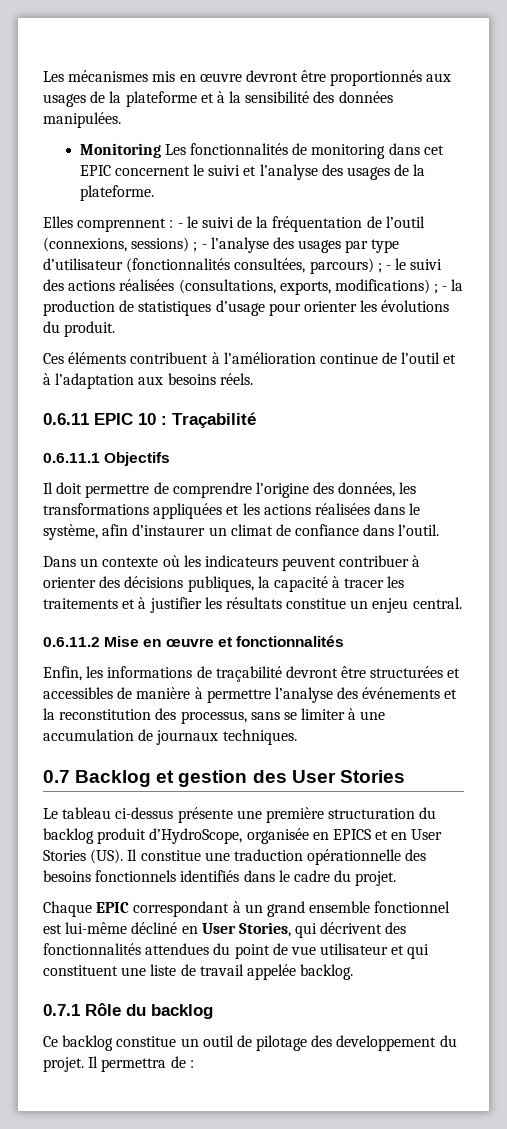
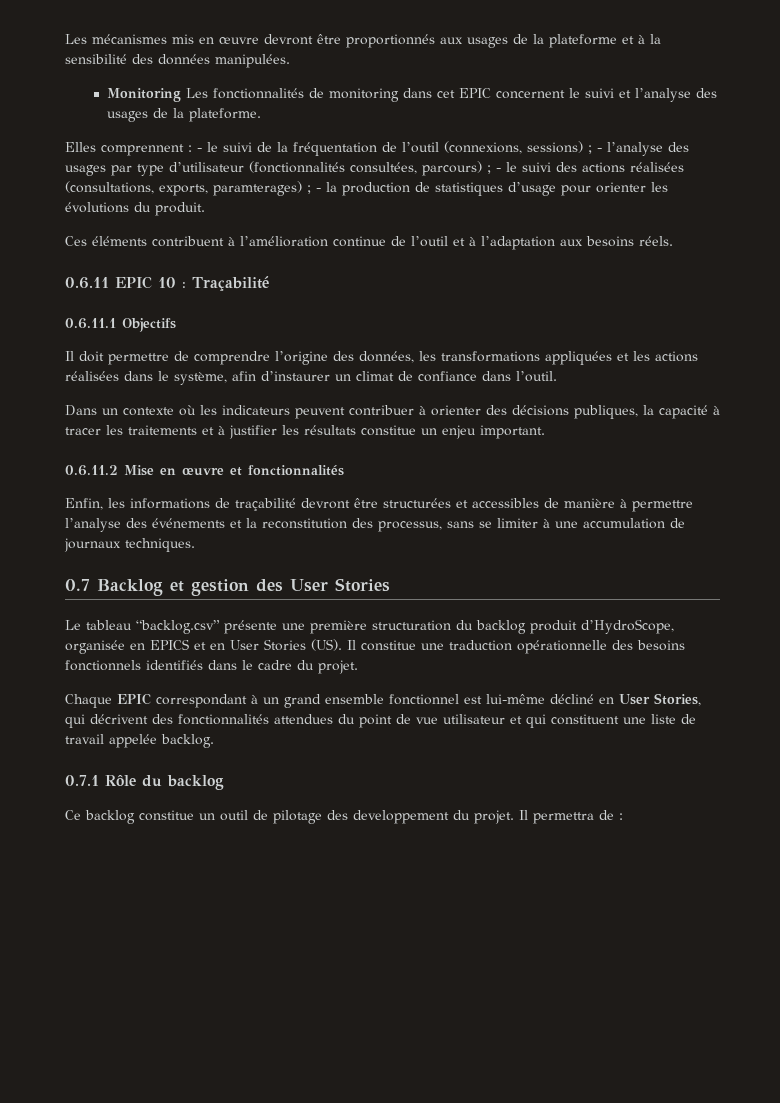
- Elles comprennent : - le suivi de la fréquentation de l’outil (connexions, sessions) ; - l’analyse des usages par type d’utilisateur (fonctionnalités consultées, parcours) ; - le suivi des actions réalisées (consultations, exports, modifications) ; - la production de statistiques d’usage pour orienter les évolutions du produit.
+ Elles comprennent : - le suivi de la fréquentation de l’outil (connexions, sessions) ; - l’analyse des usages par type d’utilisateur (fonctionnalités consultées, parcours) ; - le suivi des actions réalisées (consultations, exports, paramterages) ; - la production de statistiques d’usage pour orienter les évolutions du produit.
- Dans un contexte où les indicateurs peuvent contribuer à orienter des décisions publiques, la capacité à tracer les traitements et à justifier les résultats constitue un enjeu central.
+ Dans un contexte où les indicateurs peuvent contribuer à orienter des décisions publiques, la capacité à tracer les traitements et à justifier les résultats constitue un enjeu important.
- Le tableau ci-dessus présente une première structuration du backlog produit d’HydroScope, organisée en EPICS et en User Stories (US). Il constitue une traduction opérationnelle des besoins fonctionnels identifiés dans le cadre du projet.
+ Le tableau “backlog.csv” présente une première structuration du backlog produit d’HydroScope, organisée en EPICS et en User Stories (US). Il constitue une traduction opérationnelle des besoins fonctionnels identifiés dans le cadre du projet.

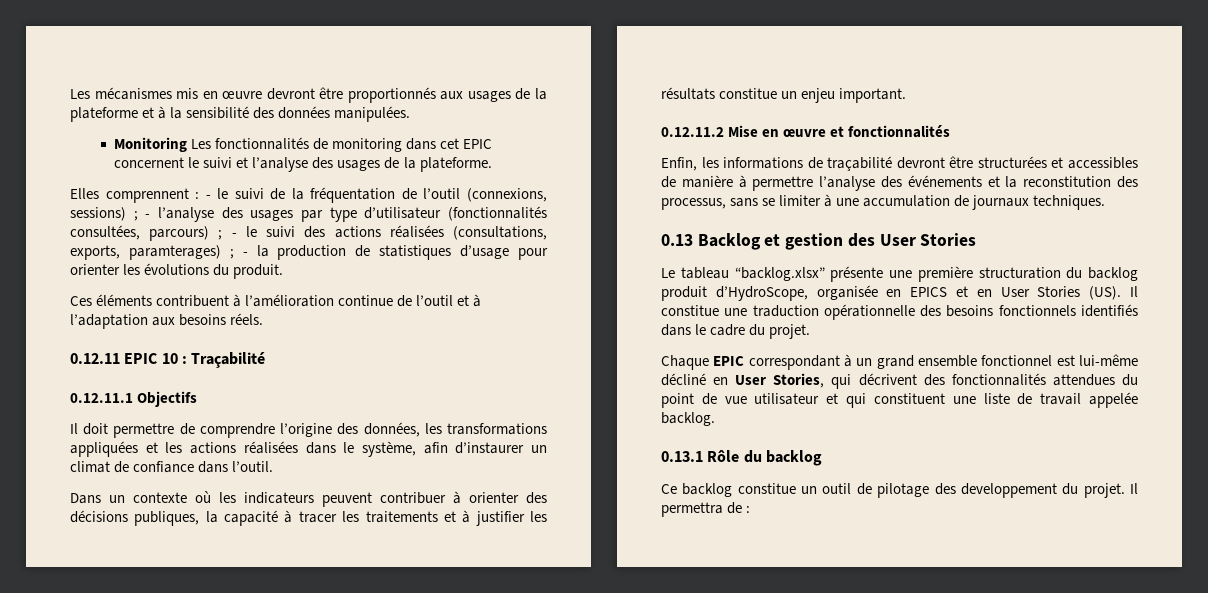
- 0.6.11 EPIC 10 : Traçabilité
+ 0.12.11 EPIC 10 : Traçabilité
- 0.6.11.1 Objectifs
+ 0.12.11.1 Objectifs
- 0.6.11.2 Mise en œuvre et fonctionnalités
+ 0.12.11.2 Mise en œuvre et fonctionnalités
- 0.7 Backlog et gestion des User Stories
+ 0.13 Backlog et gestion des User Stories
- Le tableau “backlog.csv” présente une première structuration du backlog produit d’HydroScope, organisée en EPICS et en User Stories (US). Il constitue une traduction opérationnelle des besoins fonctionnels identifiés dans le cadre du projet.
+ Le tableau “backlog.xlsx” présente une première structuration du backlog produit d’HydroScope, organisée en EPICS et en User Stories (US). Il constitue une traduction opérationnelle des besoins fonctionnels identifiés dans le cadre du projet.
- 0.7.1 Rôle du backlog
+ 0.13.1 Rôle du backlog

